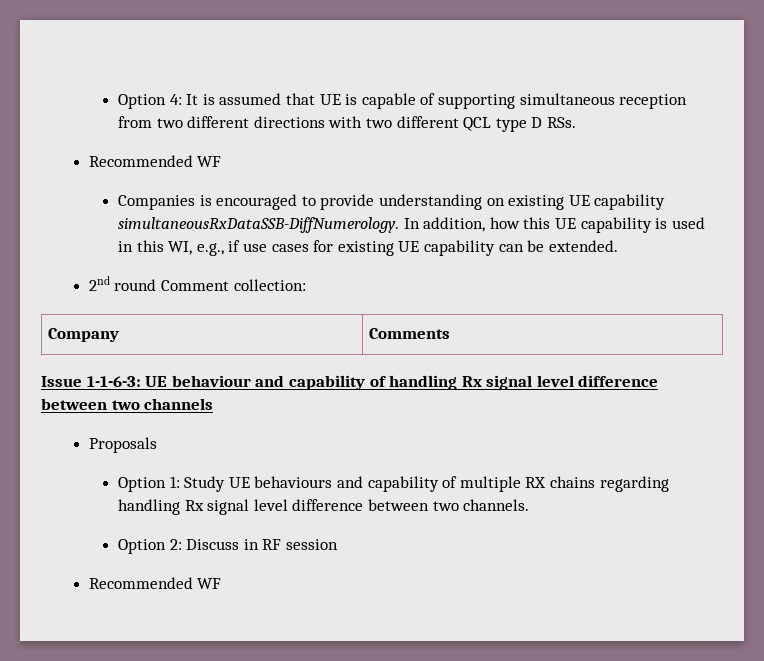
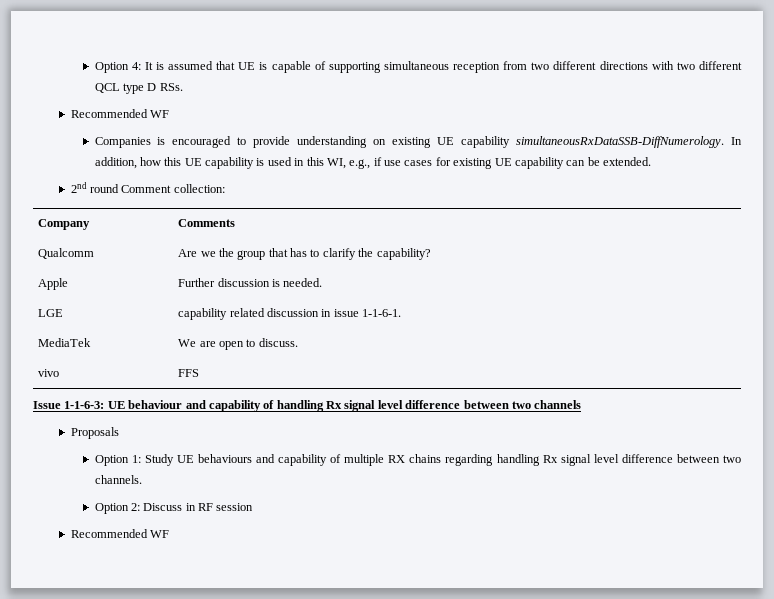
+ Qualcomm | Are we the group that has to clarify the capability?
+ Apple | Further discussion is needed.
+ LGE | capability related discussion in issue 1-1-6-1.
+ MediaTek | We are open to discuss.
+ vivo | FFS

